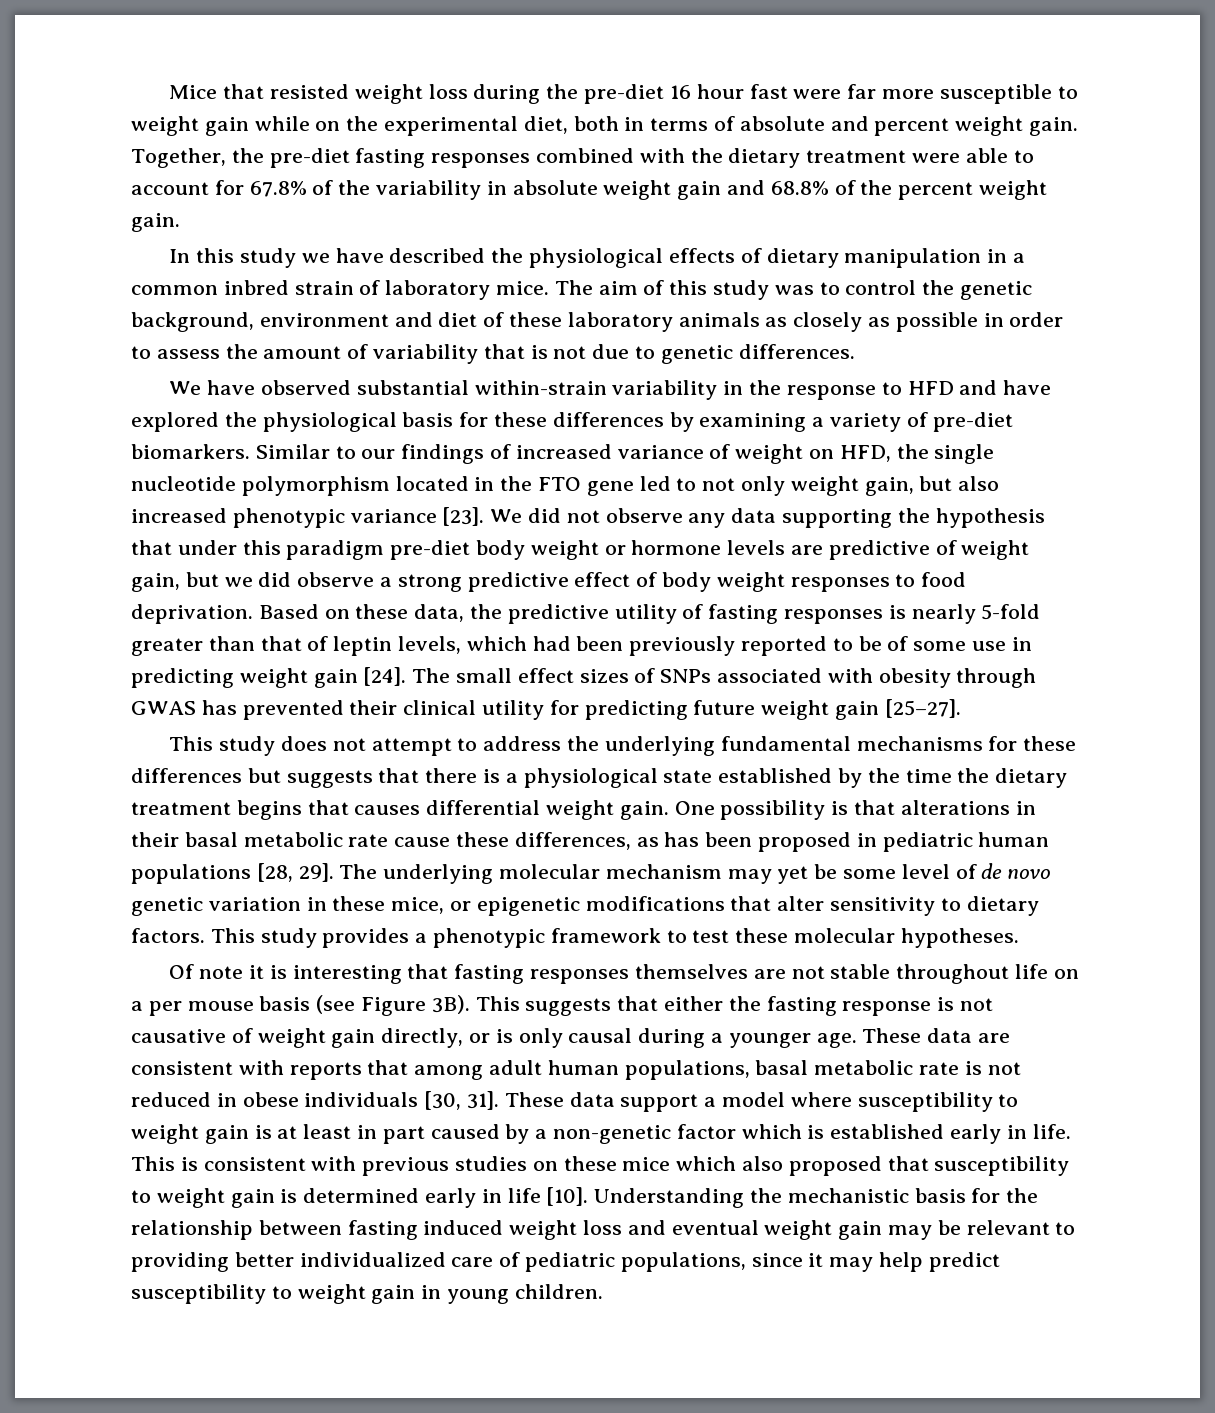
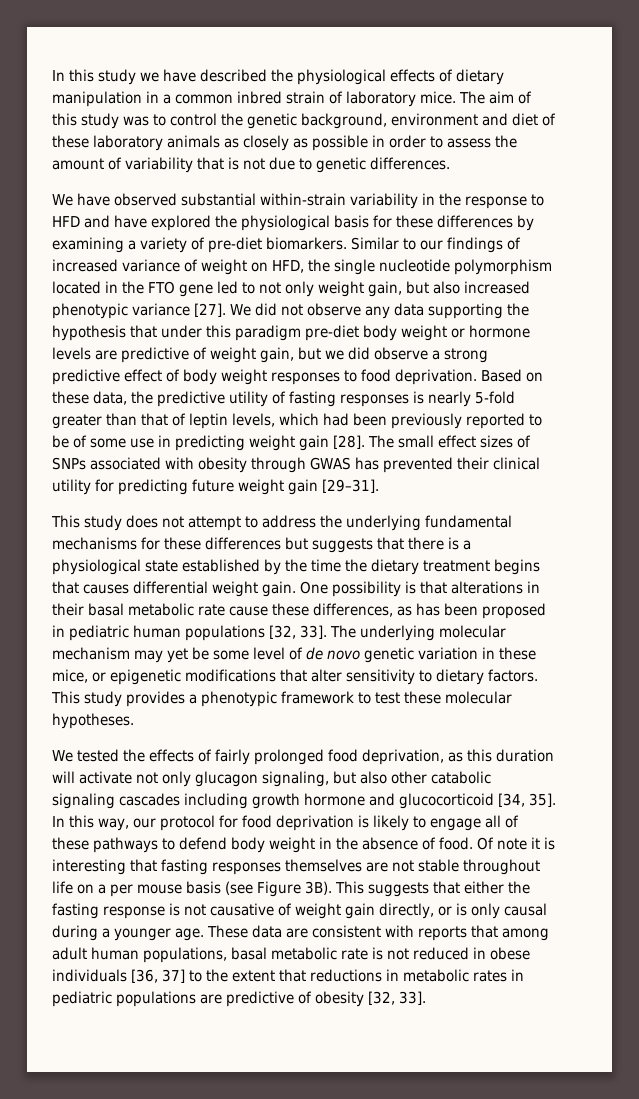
- Mice that resisted weight loss during the pre-diet 16 hour fast were far more susceptible to weight gain while on the experimental diet, both in terms of absolute and percent weight gain. Together, the pre-diet fasting responses combined with the dietary treatment were able to account for 67.8% of the variability in absolute weight gain and 68.8% of the percent weight gain.
- Similar to our findings of increased variance of weight on HFD, the single nucleotide polymorphism located in the FTO gene led to not only weight gain, but also increased phenotypic variance [23].
+ Similar to our findings of increased variance of weight on HFD, the single nucleotide polymorphism located in the FTO gene led to not only weight gain, but also increased phenotypic variance [27].
- Based on these data, the predictive utility of fasting responses is nearly 5-fold greater than that of leptin levels, which had been previously reported to be of some use in predicting weight gain [24].
+ Based on these data, the predictive utility of fasting responses is nearly 5-fold greater than that of leptin levels, which had been previously reported to be of some use in predicting weight gain [28].
- The small effect sizes of SNPs associated with obesity through GWAS has prevented their clinical utility for predicting future weight gain [25–27].
+ The small effect sizes of SNPs associated with obesity through GWAS has prevented their clinical utility for predicting future weight gain [29–31].
- One possibility is that alterations in their basal metabolic rate cause these differences, as has been proposed in pediatric human populations [28, 29].
+ One possibility is that alterations in their basal metabolic rate cause these differences, as has been proposed in pediatric human populations [32, 33].
+ We tested the effects of fairly prolonged food deprivation, as this duration will activate not only glucagon signaling, but also other catabolic signaling cascades including growth hormone and glucocorticoid [34, 35]. In this way, our protocol for food deprivation is likely to engage all of these pathways to defend body weight in the absence of food.
- These data are consistent with reports that among adult human populations, basal metabolic rate is not reduced in obese individuals [30, 31]. These data support a model where susceptibility to weight gain is at least in part caused by a non-genetic factor which is established early in life. This is consistent with previous studies on these mice which also proposed that susceptibility to weight gain is determined early in life [10]. Understanding the mechanistic basis for the relationship between fasting induced weight loss and eventual weight gain may be relevant to providing better individualized care of pediatric populations, since it may help predict susceptibility to weight gain in young children.
+ These data are consistent with reports that among adult human populations, basal metabolic rate is not reduced in obese individuals [36, 37] to the extent that reductions in metabolic rates in pediatric populations are predictive of obesity [32, 33].

